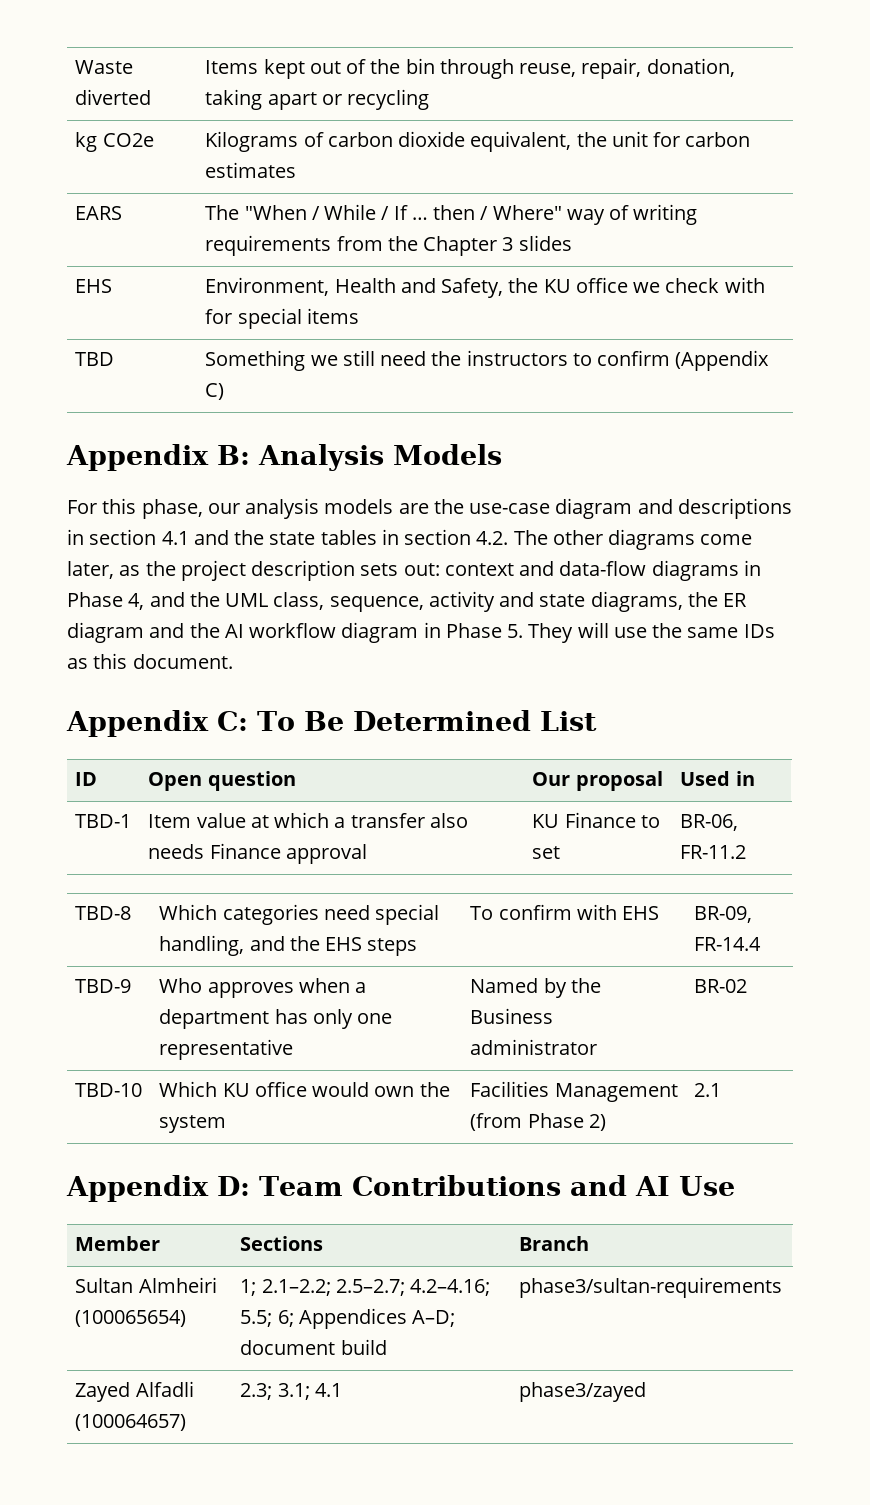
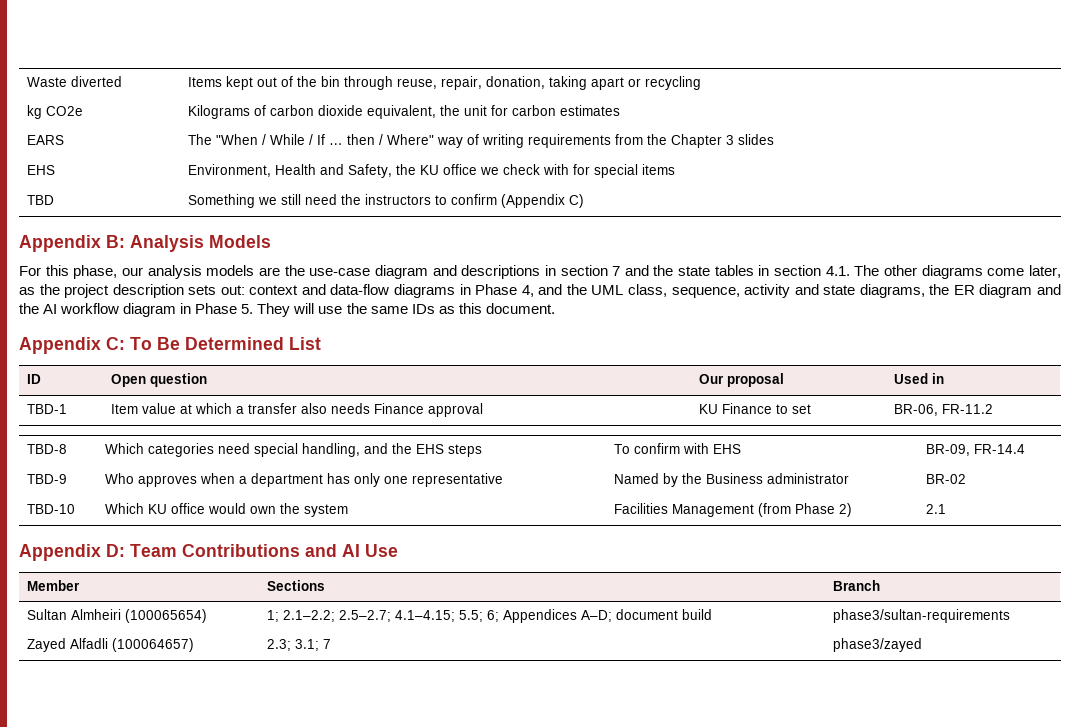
- For this phase, our analysis models are the use-case diagram and descriptions in section 4.1 and the state tables in section 4.2. The other diagrams come later, as the project description sets out:
+ For this phase, our analysis models are the use-case diagram and descriptions in section 7 and the state tables in section 4.1. The other diagrams come later, as the project description sets out:
- Sultan Almheiri (100065654) | 1; 2.1–2.2; 2.5–2.7; 4.2–4.16; 5.5; 6; Appendices A–D; document build | phase3/sultan-requirements
+ Sultan Almheiri (100065654) | 1; 2.1–2.2; 2.5–2.7; 4.1–4.15; 5.5; 6; Appendices A–D; document build | phase3/sultan-requirements
- Zayed Alfadli (100064657) | 2.3; 3.1; 4.1 | phase3/zayed
+ Zayed Alfadli (100064657) | 2.3; 3.1; 7 | phase3/zayed

